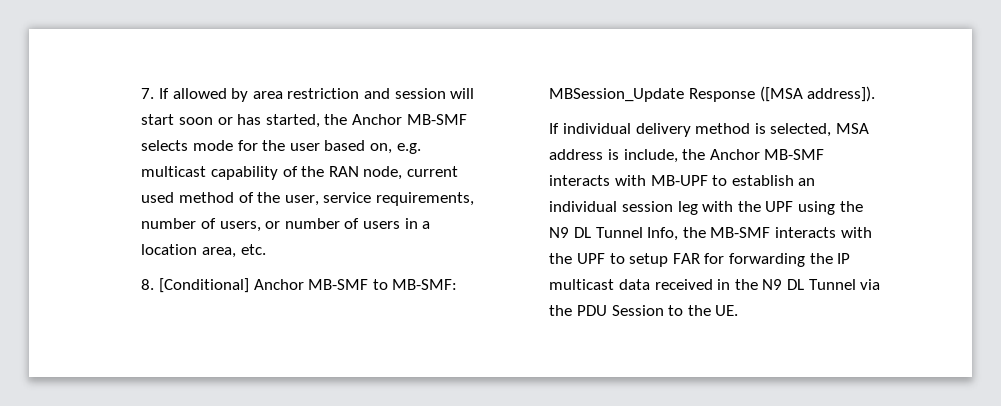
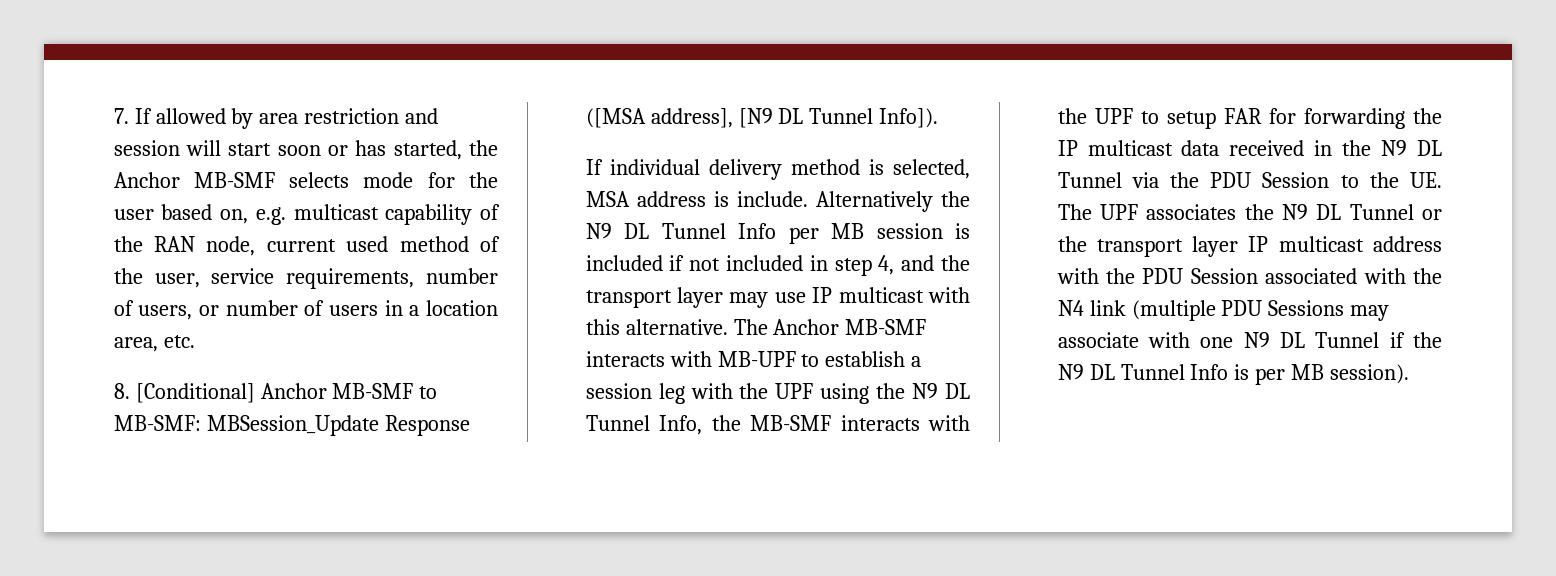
- 8. [Conditional] Anchor MB-SMF to MB-SMF: MBSession_Update Response ([MSA address]).
+ 8. [Conditional] Anchor MB-SMF to MB-SMF: MBSession_Update Response ([MSA address], [N9 DL Tunnel Info]).
- If individual delivery method is selected, MSA address is include, the Anchor MB-SMF interacts with MB-UPF to establish an individual session leg with the UPF using the N9 DL Tunnel Info, the MB-SMF interacts with the UPF to setup FAR for forwarding the IP multicast data received in the N9 DL Tunnel via the PDU Session to the UE.
+ If individual delivery method is selected, MSA address is include. Alternatively the N9 DL Tunnel Info per MB session is included if not included in step 4, and the transport layer may use IP multicast with this alternative. The Anchor MB-SMF interacts with MB-UPF to establish a session leg with the UPF using the N9 DL Tunnel Info, the MB-SMF interacts with the UPF to setup FAR for forwarding the IP multicast data received in the N9 DL Tunnel via the PDU Session to the UE. The UPF associates the N9 DL Tunnel or the transport layer IP multicast address with the PDU Session associated with the N4 link (multiple PDU Sessions may associate with one N9 DL Tunnel if the N9 DL Tunnel Info is per MB session).

